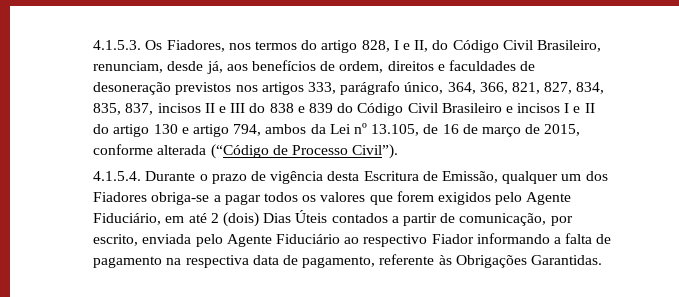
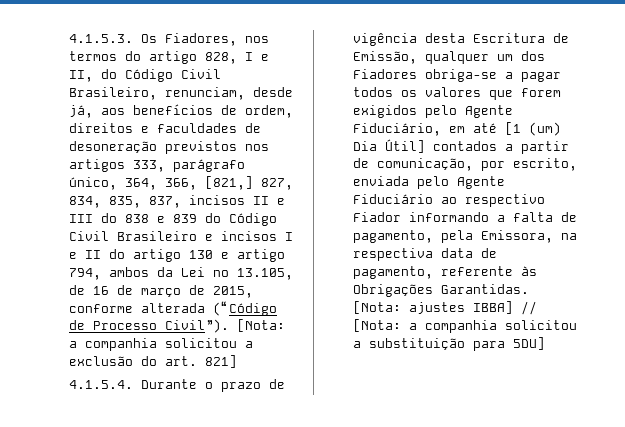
- 4.1.5.3. Os Fiadores, nos termos do artigo 828, I e II, do Código Civil Brasileiro, renunciam, desde já, aos benefícios de ordem, direitos e faculdades de desoneração previstos nos artigos 333, parágrafo único, 364, 366, 821, 827, 834, 835, 837, incisos II e III do 838 e 839 do Código Civil Brasileiro e incisos I e II do artigo 130 e artigo 794, ambos da Lei nº 13.105, de 16 de março de 2015, conforme alterada (“Código de Processo Civil”).
+ 4.1.5.3. Os Fiadores, nos termos do artigo 828, I e II, do Código Civil Brasileiro, renunciam, desde já, aos benefícios de ordem, direitos e faculdades de desoneração previstos nos artigos 333, parágrafo único, 364, 366, [821,] 827, 834, 835, 837, incisos II e III do 838 e 839 do Código Civil Brasileiro e incisos I e II do artigo 130 e artigo 794, ambos da Lei nº 13.105, de 16 de março de 2015, conforme alterada (“Código de Processo Civil”). [Nota: a companhia solicitou a exclusão do art. 821]
- 4.1.5.4. Durante o prazo de vigência desta Escritura de Emissão, qualquer um dos Fiadores obriga-se a pagar todos os valores que forem exigidos pelo Agente Fiduciário, em até 2 (dois) Dias Úteis contados a partir de comunicação, por escrito, enviada pelo Agente Fiduciário ao respectivo Fiador informando a falta de pagamento na respectiva data de pagamento, referente às Obrigações Garantidas.
+ 4.1.5.4. Durante o prazo de vigência desta Escritura de Emissão, qualquer um dos Fiadores obriga-se a pagar todos os valores que forem exigidos pelo Agente Fiduciário, em até [1 (um) Dia Útil] contados a partir de comunicação, por escrito, enviada pelo Agente Fiduciário ao respectivo Fiador informando a falta de pagamento, pela Emissora, na respectiva data de pagamento, referente às Obrigações Garantidas.
+ [Nota: ajustes IBBA] // [Nota: a companhia solicitou a substituição para 5DU]

